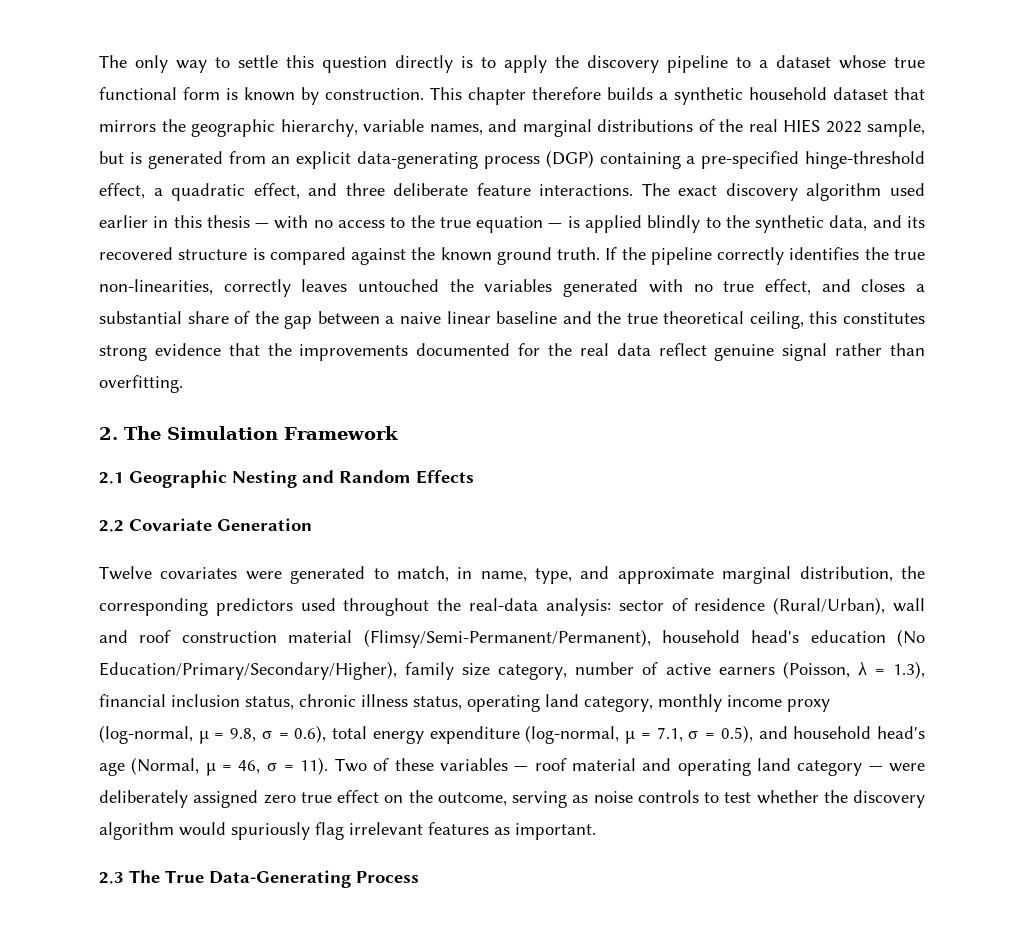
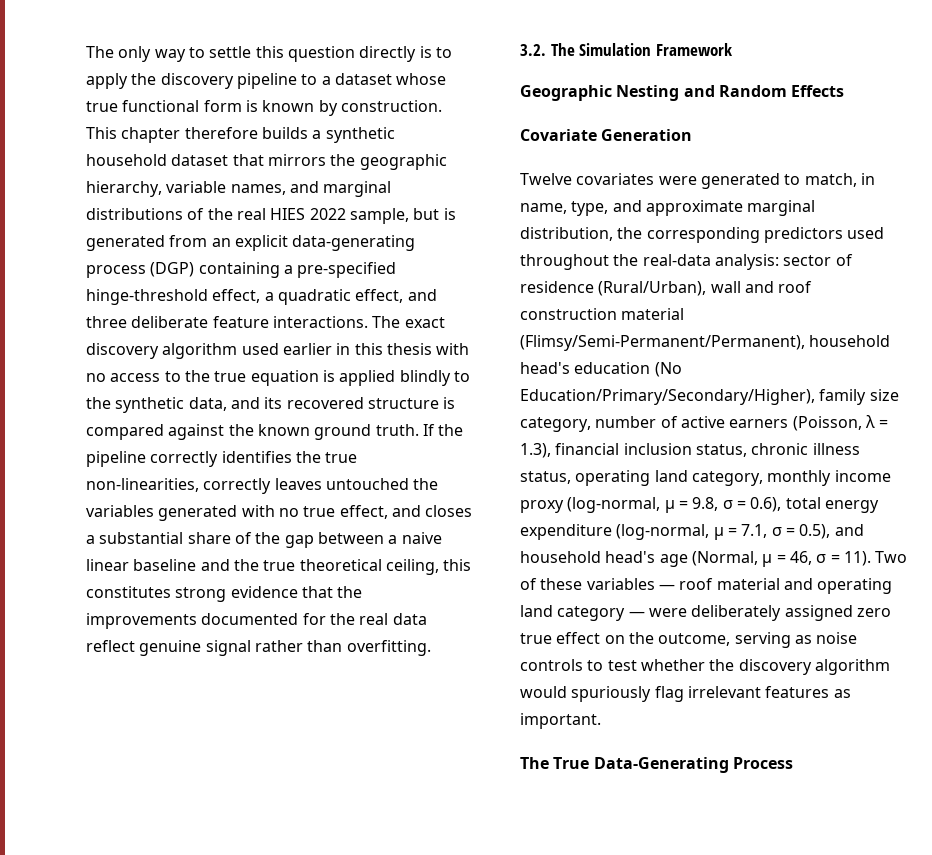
- The exact discovery algorithm used earlier in this thesis — with no access to the true equation — is applied blindly to the synthetic data, and its recovered structure is compared against the known ground truth.
+ The exact discovery algorithm used earlier in this thesis with no access to the true equation is applied blindly to the synthetic data, and its recovered structure is compared against the known ground truth.
- 2. The Simulation Framework
+ 3.2. The Simulation Framework
- 2.1 Geographic Nesting and Random Effects
+ Geographic Nesting and Random Effects
- 2.2 Covariate Generation
+ Covariate Generation
- 2.3 The True Data-Generating Process
+ The True Data-Generating Process

